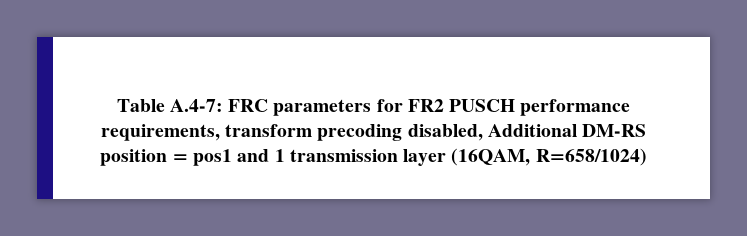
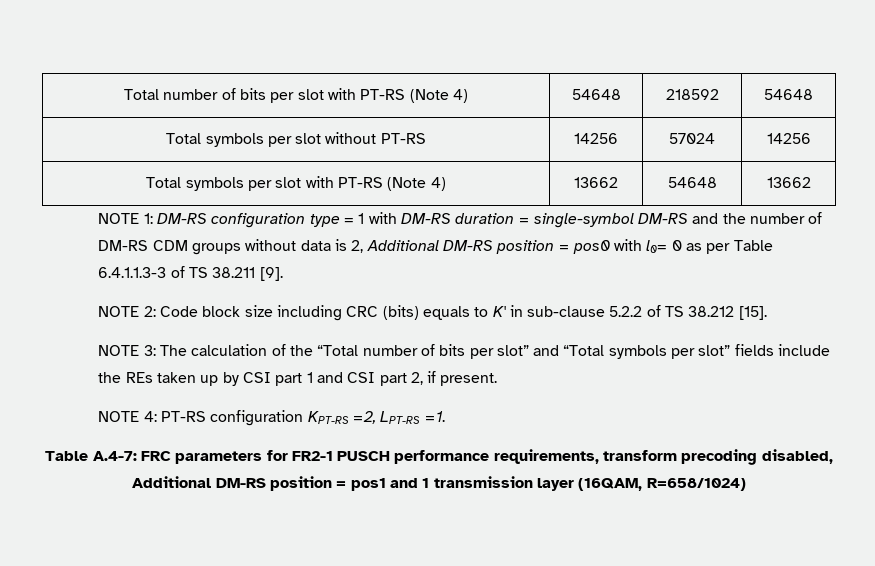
+ Total number of bits per slot with PT-RS (Note 4) | 54648 | 218592 | 54648
+ Total symbols per slot without PT-RS | 14256 | 57024 | 14256
+ Total symbols per slot with PT-RS (Note 4) | 13662 | 54648 | 13662
+ NOTE 1: DM-RS configuration type = 1 with DM-RS duration = single-symbol DM-RS and the number of DM-RS CDM groups without data is 2, Additional DM-RS position = pos0 with l0= 0 as per Table 6.4.1.1.3-3 of TS 38.211 [9].
+ NOTE 2: Code block size including CRC (bits) equals to K' in sub-clause 5.2.2 of TS 38.212 [15].
+ NOTE 3: The calculation of the “Total number of bits per slot” and “Total symbols per slot” fields include the REs taken up by CSI part 1 and CSI part 2, if present.
+ NOTE 4: PT-RS configuration KPT-RS =2, LPT-RS =1.
- Table A.4-7: FRC parameters for FR2 PUSCH performance requirements, transform precoding disabled, Additional DM-RS position = pos1 and 1 transmission layer (16QAM, R=658/1024)
+ Table A.4-7: FRC parameters for FR2-1 PUSCH performance requirements, transform precoding disabled, Additional DM-RS position = pos1 and 1 transmission layer (16QAM, R=658/1024)

